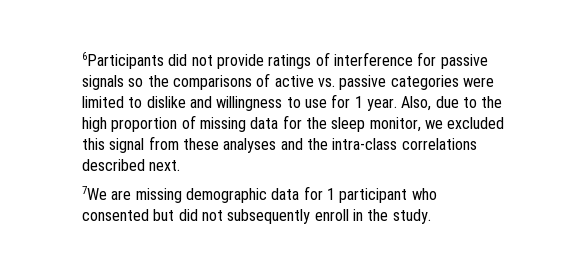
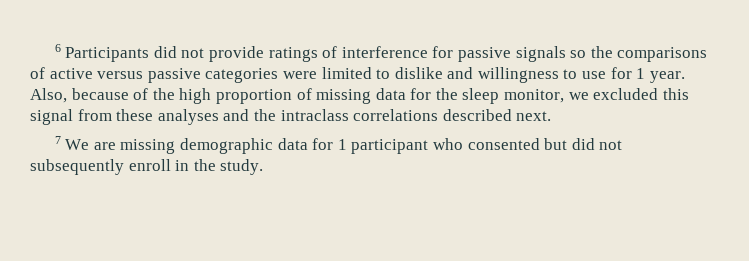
- 6Participants did not provide ratings of interference for passive signals so the comparisons of active vs. passive categories were limited to dislike and willingness to use for 1 year.
+ 6 Participants did not provide ratings of interference for passive signals so the comparisons of active versus passive categories were limited to dislike and willingness to use for 1 year.
- Also, due to the high proportion of missing data for the sleep monitor, we excluded this signal from these analyses and the intra-class correlations described next.
+ Also, because of the high proportion of missing data for the sleep monitor, we excluded this signal from these analyses and the intraclass correlations described next.
- 7We are missing demographic data for 1 participant who consented but did not subsequently enroll in the study.
+ 7 We are missing demographic data for 1 participant who consented but did not subsequently enroll in the study.

